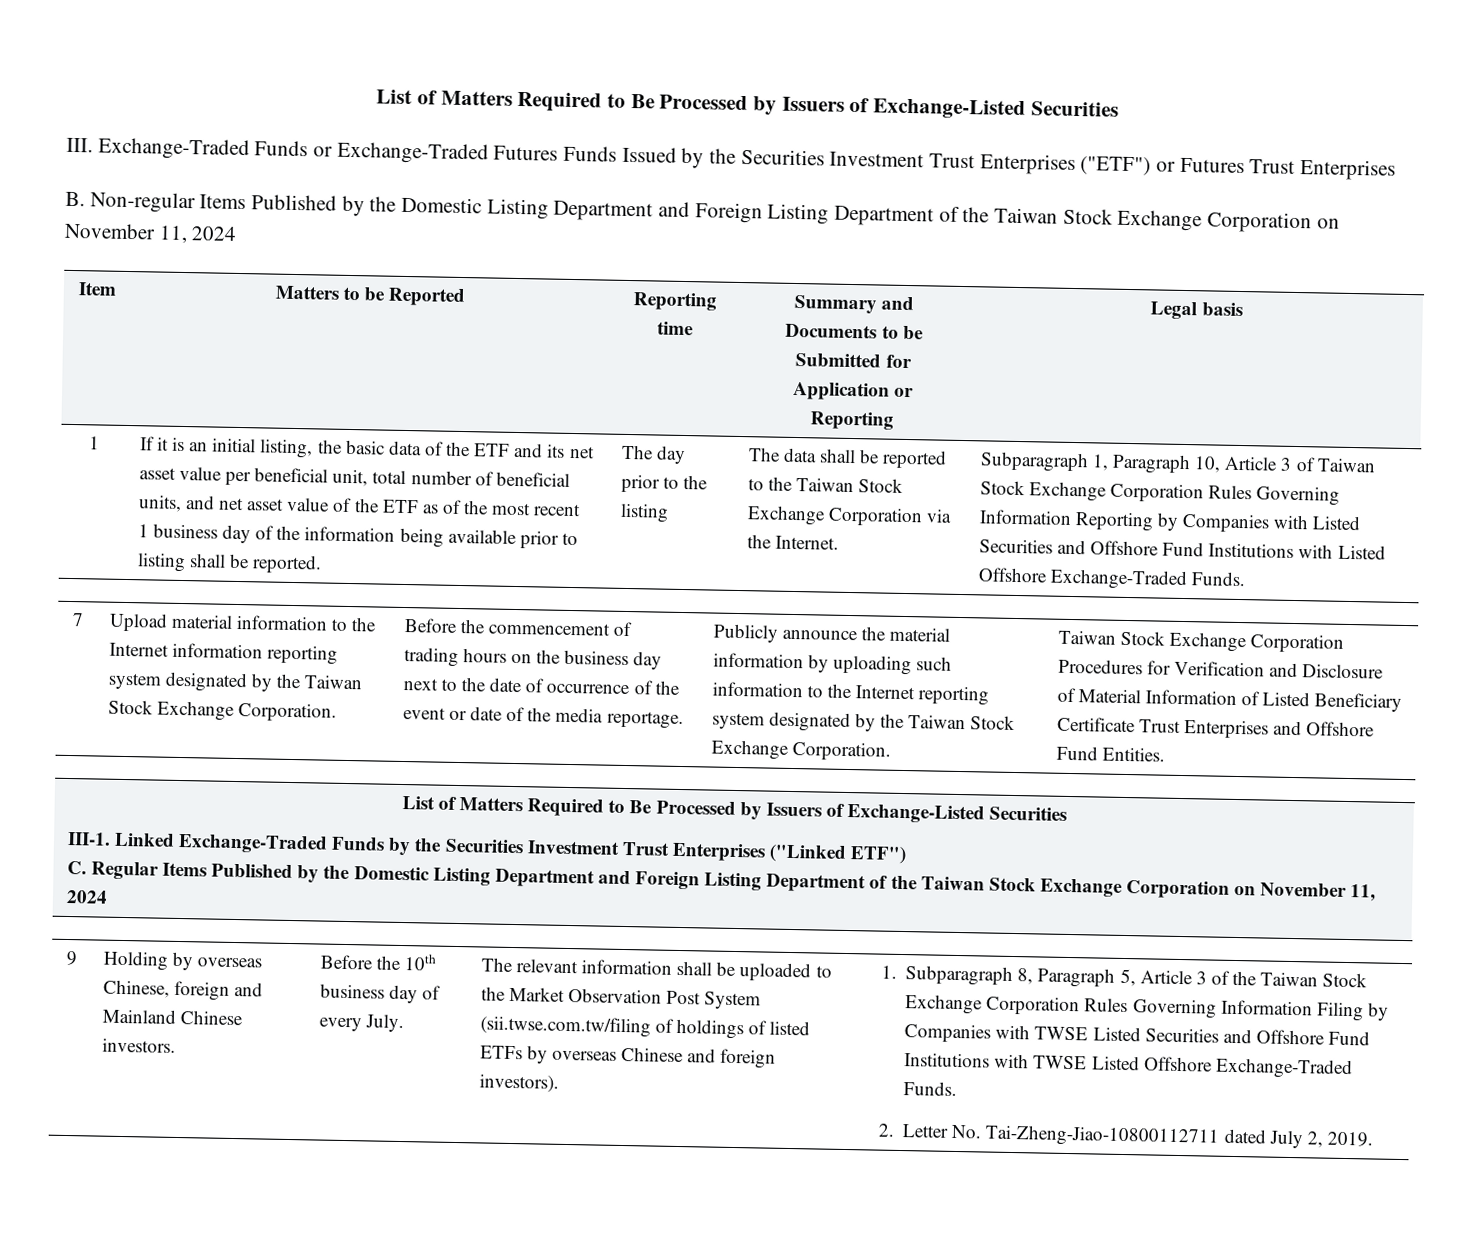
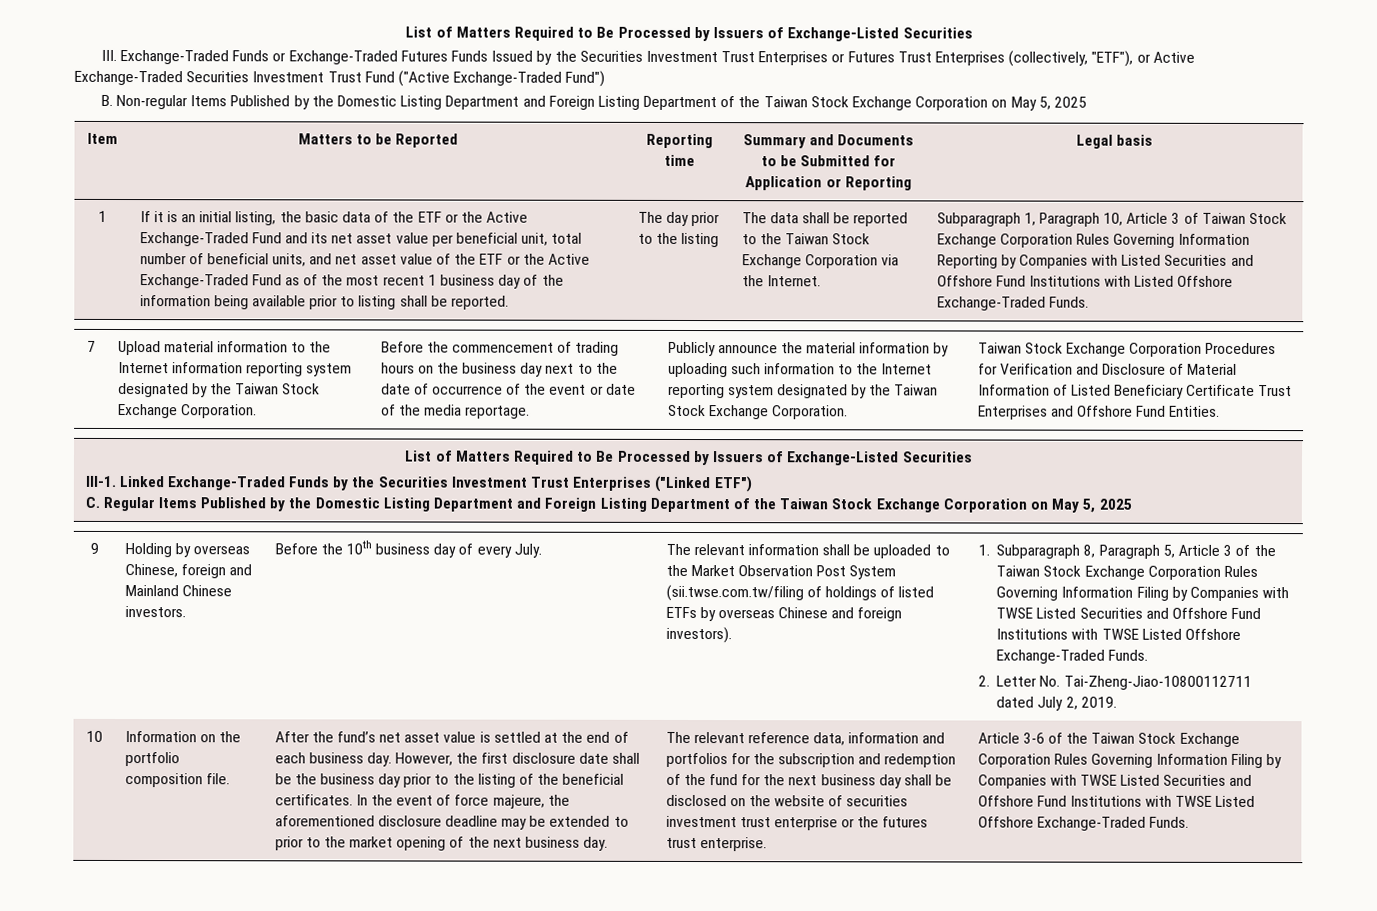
- III. Exchange-Traded Funds or Exchange-Traded Futures Funds Issued by the Securities Investment Trust Enterprises ("ETF") or Futures Trust Enterprises
+ III. Exchange-Traded Funds or Exchange-Traded Futures Funds Issued by the Securities Investment Trust Enterprises or Futures Trust Enterprises (collectively, "ETF"), or Active Exchange-Traded Securities Investment Trust Fund ("Active Exchange-Traded Fund")
- B. Non-regular Items Published by the Domestic Listing Department and Foreign Listing Department of the Taiwan Stock Exchange Corporation on November 11, 2024
+ B. Non-regular Items Published by the Domestic Listing Department and Foreign Listing Department of the Taiwan Stock Exchange Corporation on May 5, 2025
- If it is an initial listing, the basic data of the ETF and its net asset value per beneficial unit, total number of beneficial units, and net asset value of the ETF as of the most recent 1 business day of the information being available prior to listing shall be reported.
+ If it is an initial listing, the basic data of the ETF or the Active Exchange-Traded Fund and its net asset value per beneficial unit, total number of beneficial units, and net asset value of the ETF or the Active Exchange-Traded Fund as of the most recent 1 business day of the information being available prior to listing shall be reported.
- C. Regular Items Published by the Domestic Listing Department and Foreign Listing Department of the Taiwan Stock Exchange Corporation on November 11, 2024
+ C. Regular Items Published by the Domestic Listing Department and Foreign Listing Department of the Taiwan Stock Exchange Corporation on May 5, 2025
+ 10 | Information on the portfolio composition file. | After the fund’s net asset value is settled at the end of each business day. However, the first disclosure date shall be the business day prior to the listing of the beneficial certificates. In the event of force majeure, the aforementioned disclosure deadline may be extended to prior to the market opening of the next business day. | The relevant reference data, information and portfolios for the subscription and redemption of the fund for the next business day shall be disclosed on the website of securities investment trust enterprise or the futures trust enterprise. | Article 3-6 of the Taiwan Stock Exchange Corporation Rules Governing Information Filing by Companies with TWSE Listed Securities and Offshore Fund Institutions with TWSE Listed Offshore Exchange-Traded Funds.

